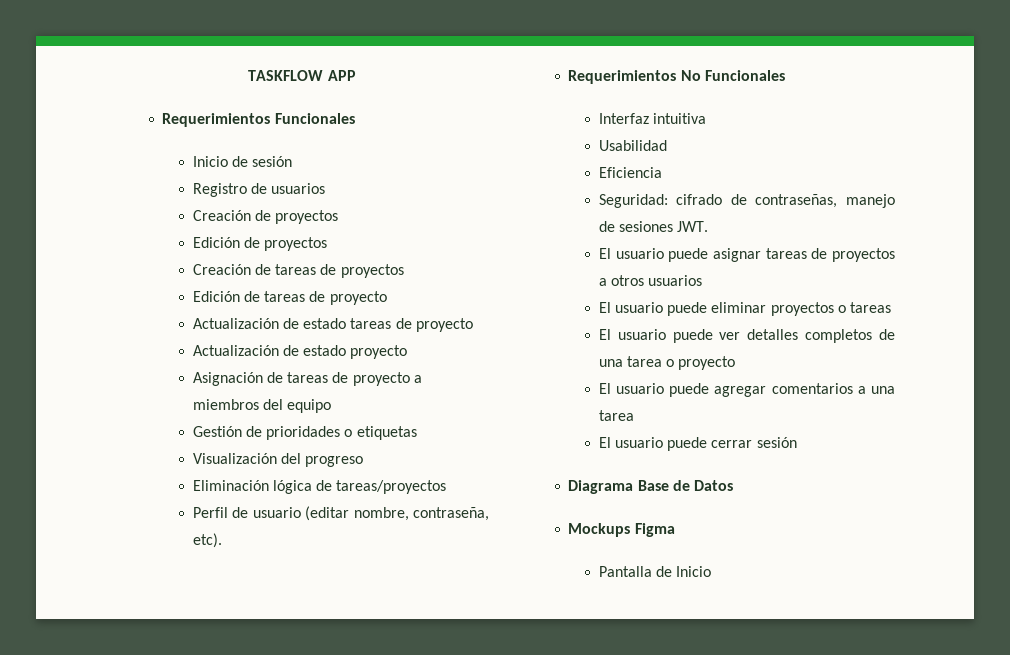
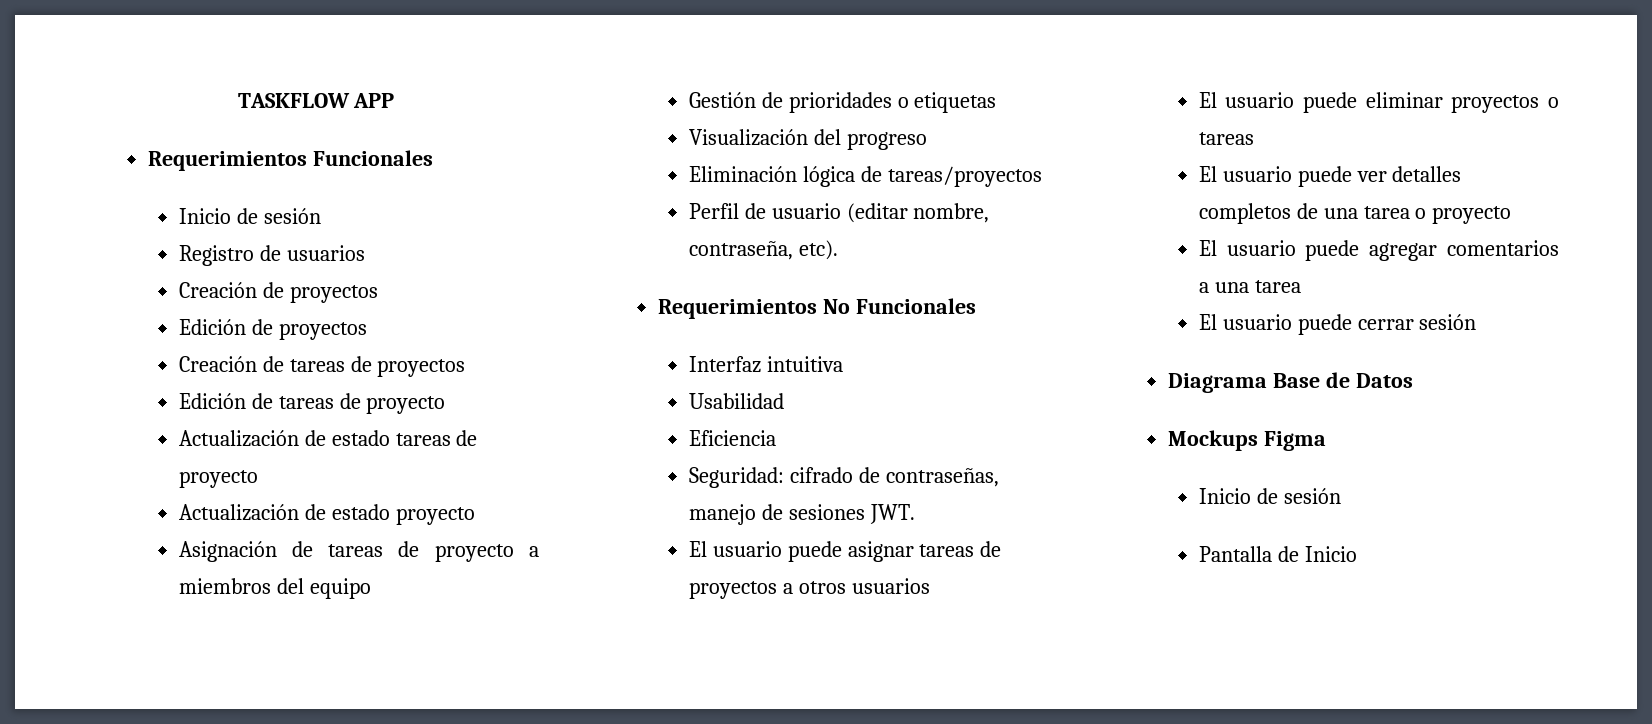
  Mockups Figma
+ Inicio de sesión

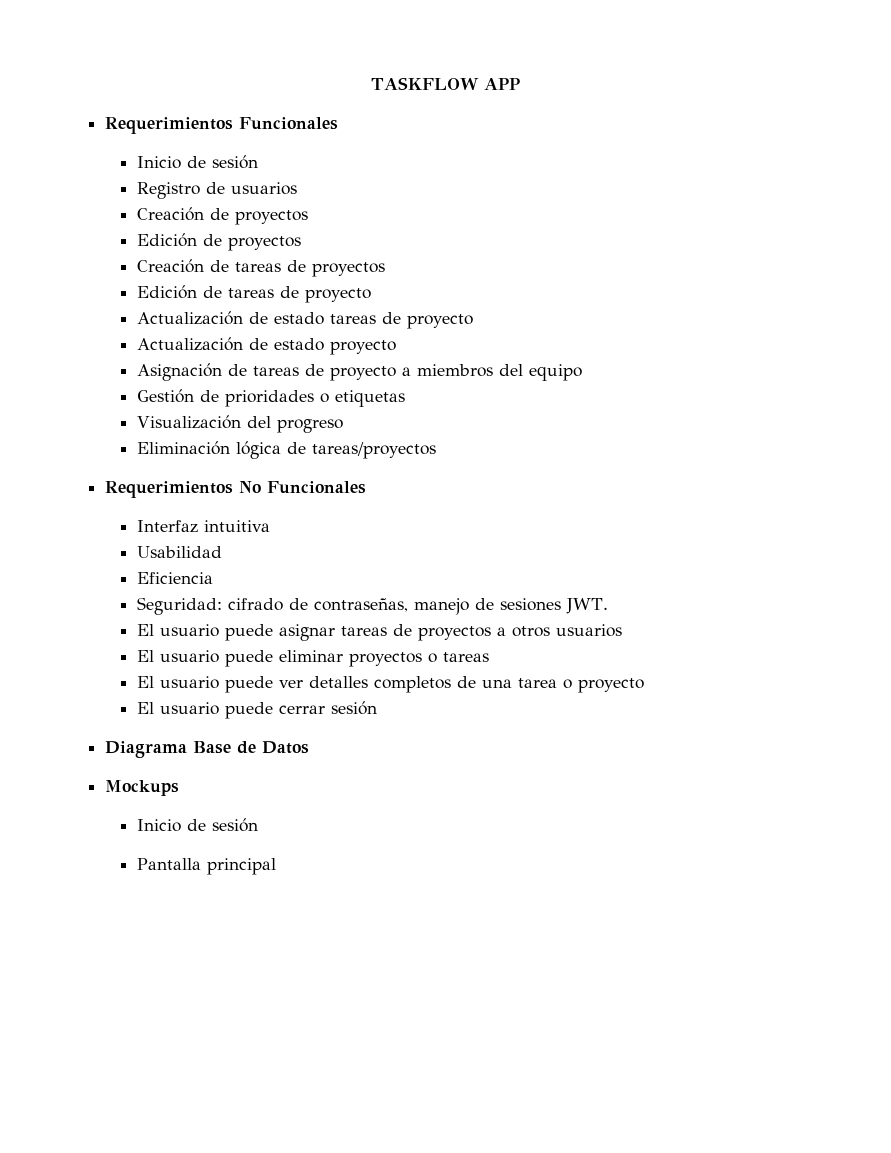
- Perfil de usuario (editar nombre, contraseña, etc).
- El usuario puede agregar comentarios a una tarea
- Mockups Figma
+ Mockups
- Pantalla de Inicio
+ Pantalla principal

